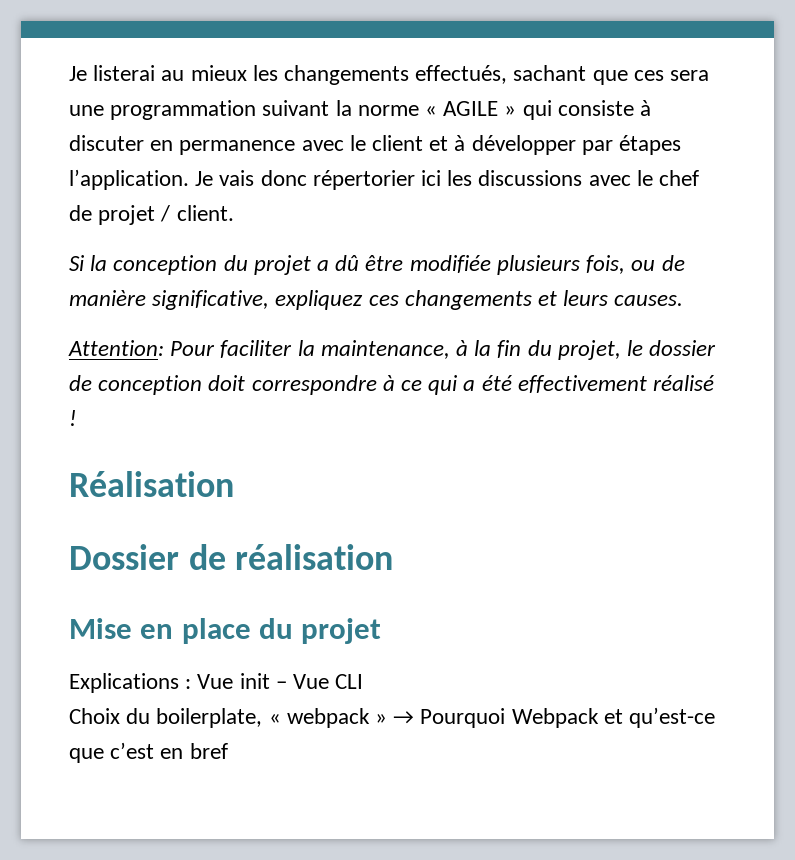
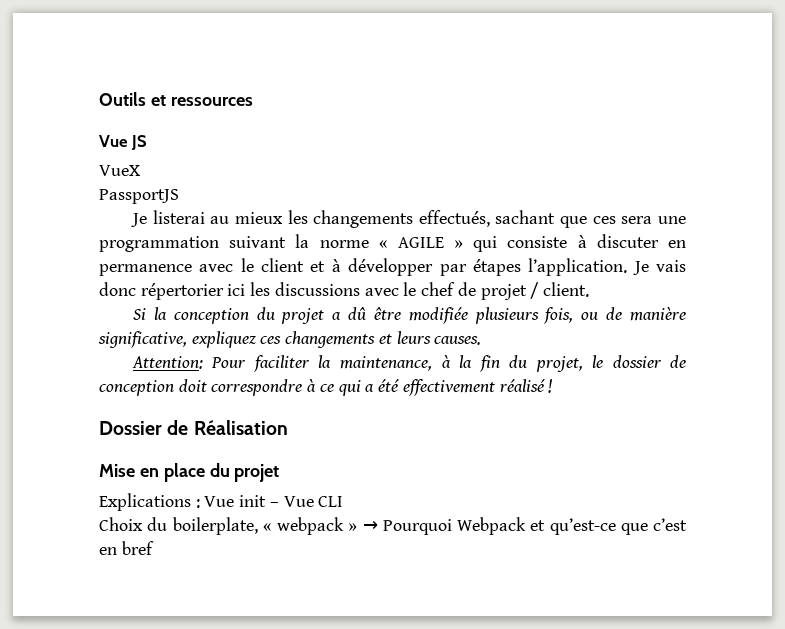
+ Outils et ressources
+ Vue JS
+ VueX
+ PassportJS
- Réalisation
- Dossier de réalisation
+ Dossier de Réalisation

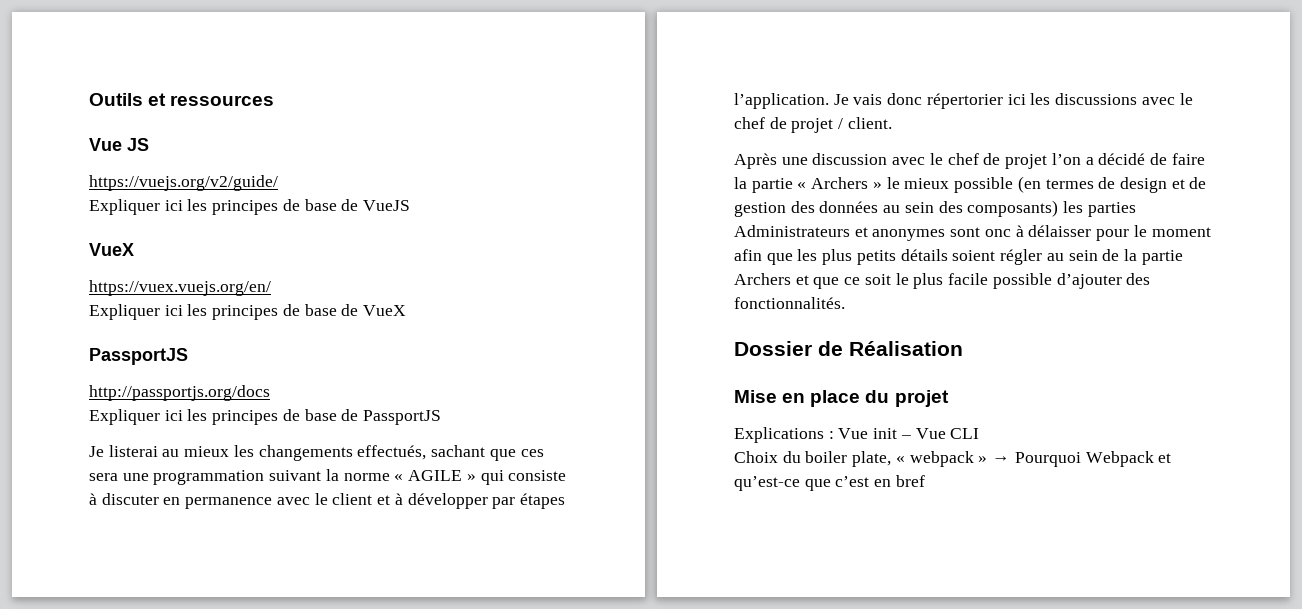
+ https://vuejs.org/v2/guide/
+ Expliquer ici les principes de base de VueJS
  VueX
+ https://vuex.vuejs.org/en/
+ Expliquer ici les principes de base de VueX
  PassportJS
+ http://passportjs.org/docs
+ Expliquer ici les principes de base de PassportJS
- Si la conception du projet a dû être modifiée plusieurs fois, ou de manière significative, expliquez ces changements et leurs causes.
- Attention: Pour faciliter la maintenance, à la fin du projet, le dossier de conception doit correspondre à ce qui a été effectivement réalisé !
+ Après une discussion avec le chef de projet l’on a décidé de faire la partie « Archers » le mieux possible (en termes de design et de gestion des données au sein des composants) les parties Administrateurs et anonymes sont onc à délaisser pour le moment afin que les plus petits détails soient régler au sein de la partie Archers et que ce soit le plus facile possible d’ajouter des fonctionnalités.
- Choix du boilerplate, « webpack » → Pourquoi Webpack et qu’est-ce que c’est en bref
+ Choix du boiler plate, « webpack » → Pourquoi Webpack et qu’est-ce que c’est en bref

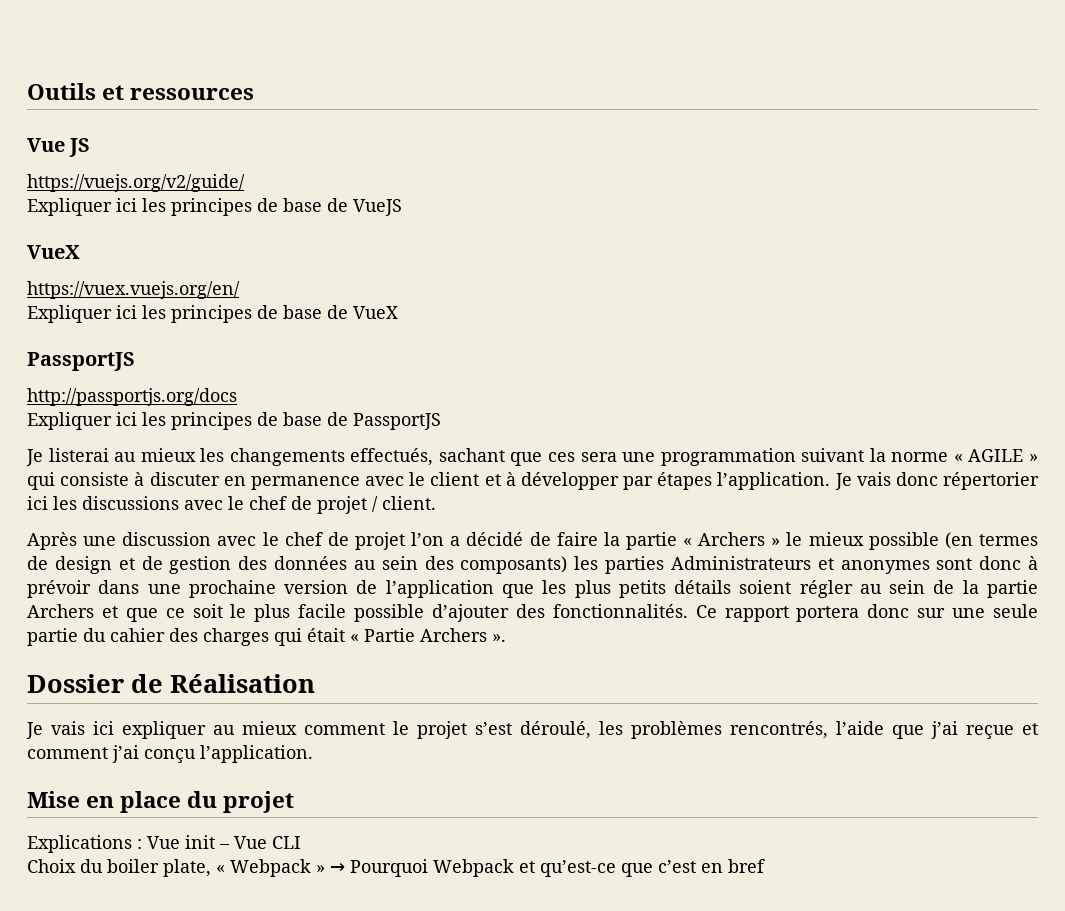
- Après une discussion avec le chef de projet l’on a décidé de faire la partie « Archers » le mieux possible (en termes de design et de gestion des données au sein des composants) les parties Administrateurs et anonymes sont onc à délaisser pour le moment afin que les plus petits détails soient régler au sein de la partie Archers et que ce soit le plus facile possible d’ajouter des fonctionnalités.
+ Après une discussion avec le chef de projet l’on a décidé de faire la partie « Archers » le mieux possible (en termes de design et de gestion des données au sein des composants) les parties Administrateurs et anonymes sont donc à prévoir dans une prochaine version de l’application que les plus petits détails soient régler au sein de la partie Archers et que ce soit le plus facile possible d’ajouter des fonctionnalités. Ce rapport portera donc sur une seule partie du cahier des charges qui était « Partie Archers ».
  Dossier de Réalisation
+ Je vais ici expliquer au mieux comment le projet s’est déroulé, les problèmes rencontrés, l’aide que j’ai reçue et comment j’ai conçu l’application.
- Choix du boiler plate, « webpack » → Pourquoi Webpack et qu’est-ce que c’est en bref
+ Choix du boiler plate, « Webpack » → Pourquoi Webpack et qu’est-ce que c’est en bref

